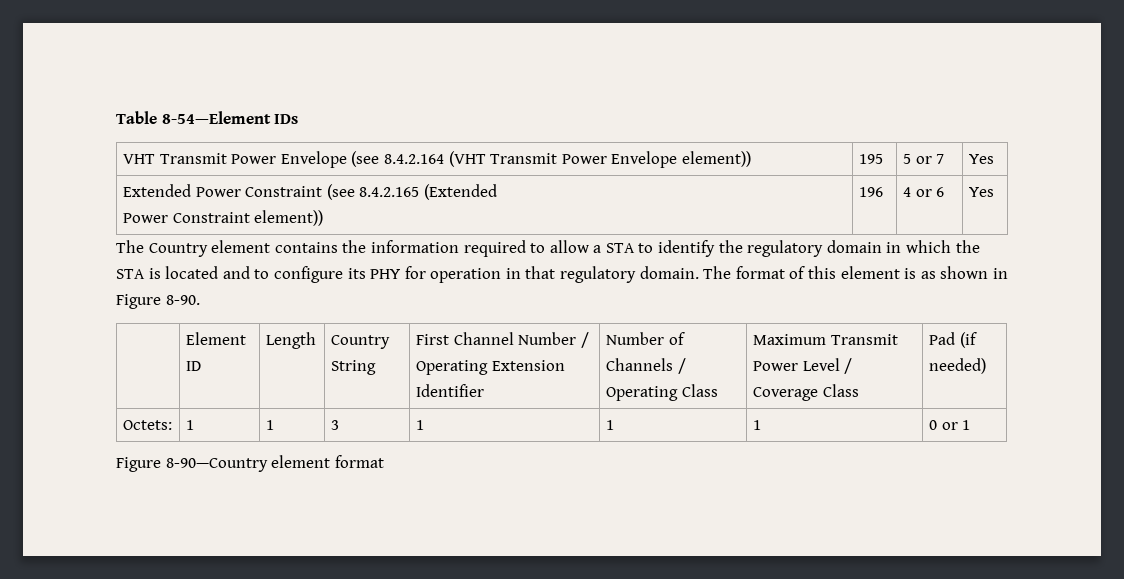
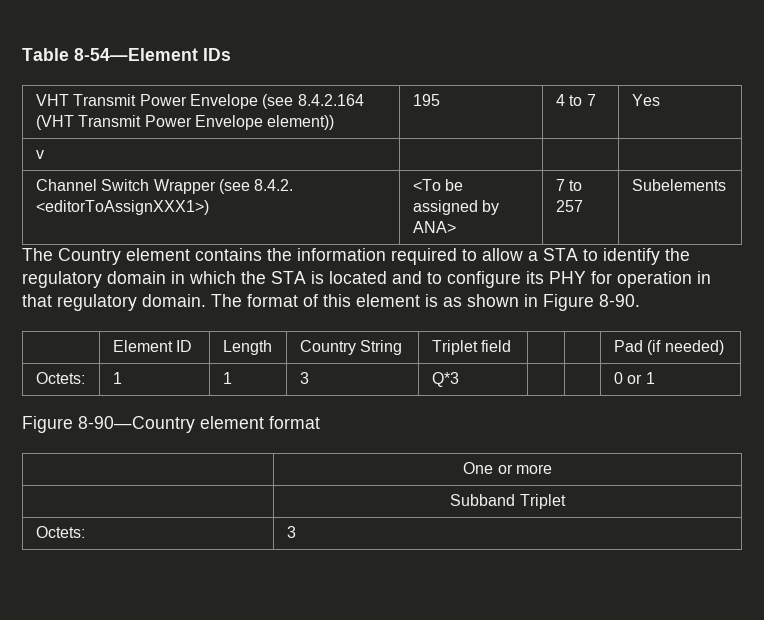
- VHT Transmit Power Envelope (see 8.4.2.164 (VHT Transmit Power Envelope element)) | 195 | 5 or 7 | Yes
+ VHT Transmit Power Envelope (see 8.4.2.164 (VHT Transmit Power Envelope element)) | 195 | 4 to 7 | Yes
- Extended Power Constraint (see 8.4.2.165 (Extended
- Power Constraint element)) | 196 | 4 or 6 | Yes
+ v | | |
+ Channel Switch Wrapper (see 8.4.2. <editorToAssignXXX1>) | <To be assigned by ANA> | 7 to 257 | Subelements
- | Element ID | Length | Country String | First Channel Number / Operating Extension Identifier | Number of Channels / Operating Class | Maximum Transmit Power Level / Coverage Class | Pad (if needed)
+ | Element ID | Length | Country String | Triplet field | | | Pad (if needed)
- Octets: | 1 | 1 | 3 | 1 | 1 | 1 | 0 or 1
+ Octets: | 1 | 1 | 3 | Q*3 | | | 0 or 1
+ | One or more
+ | Subband Triplet
+ Octets: | 3

